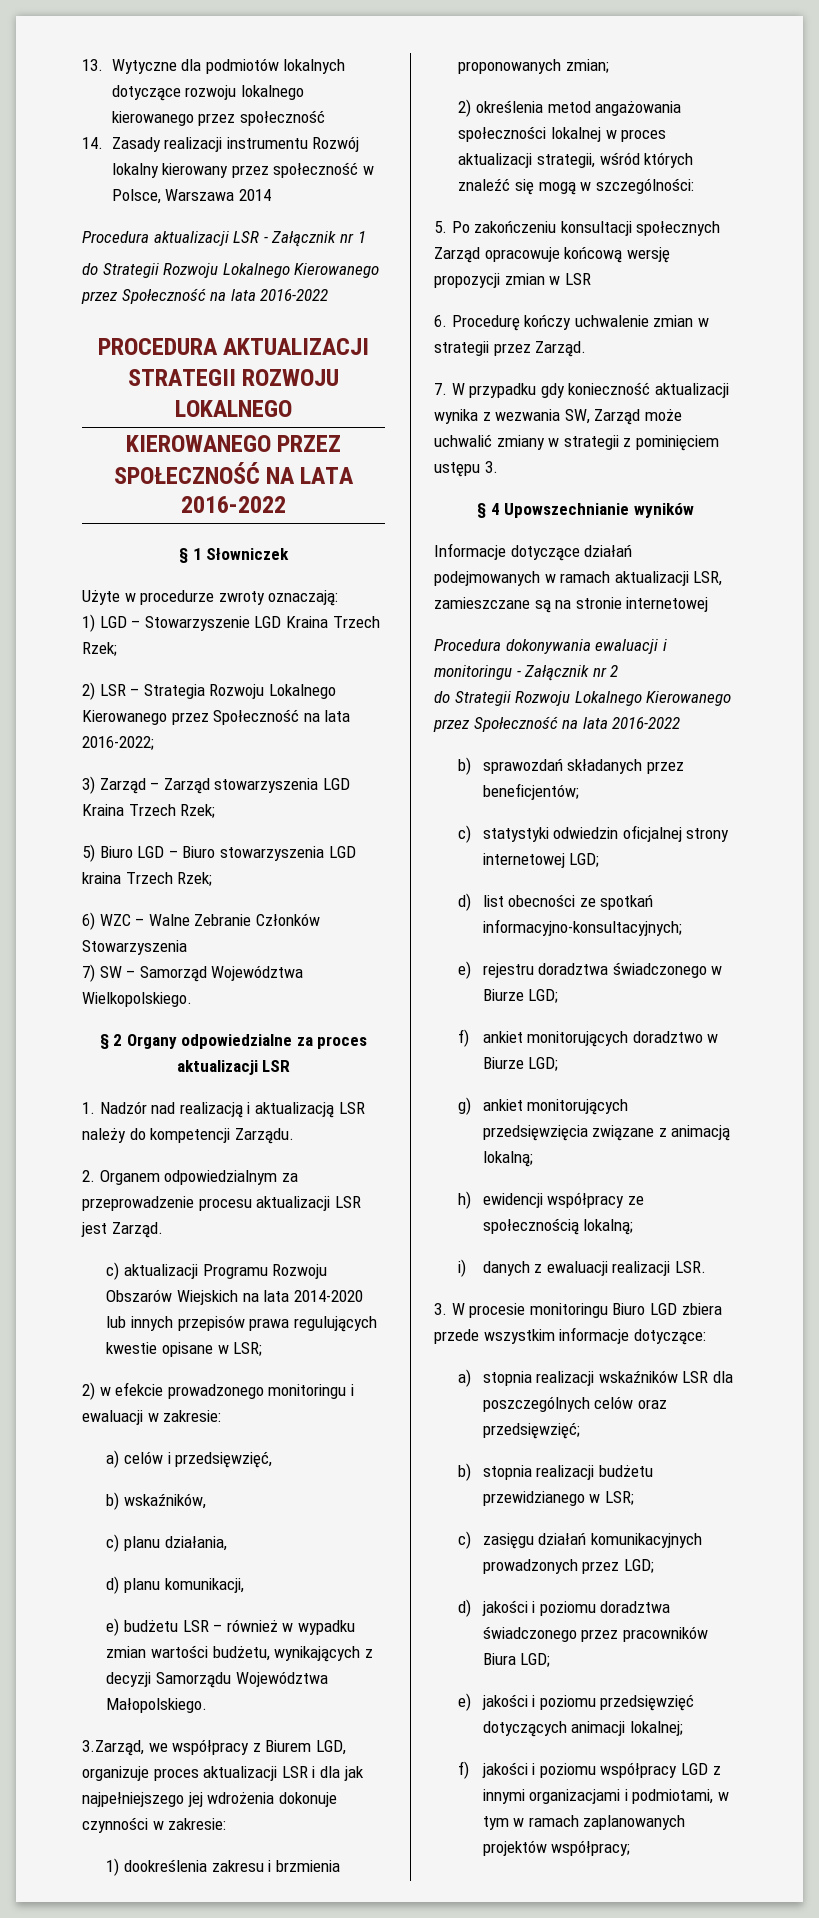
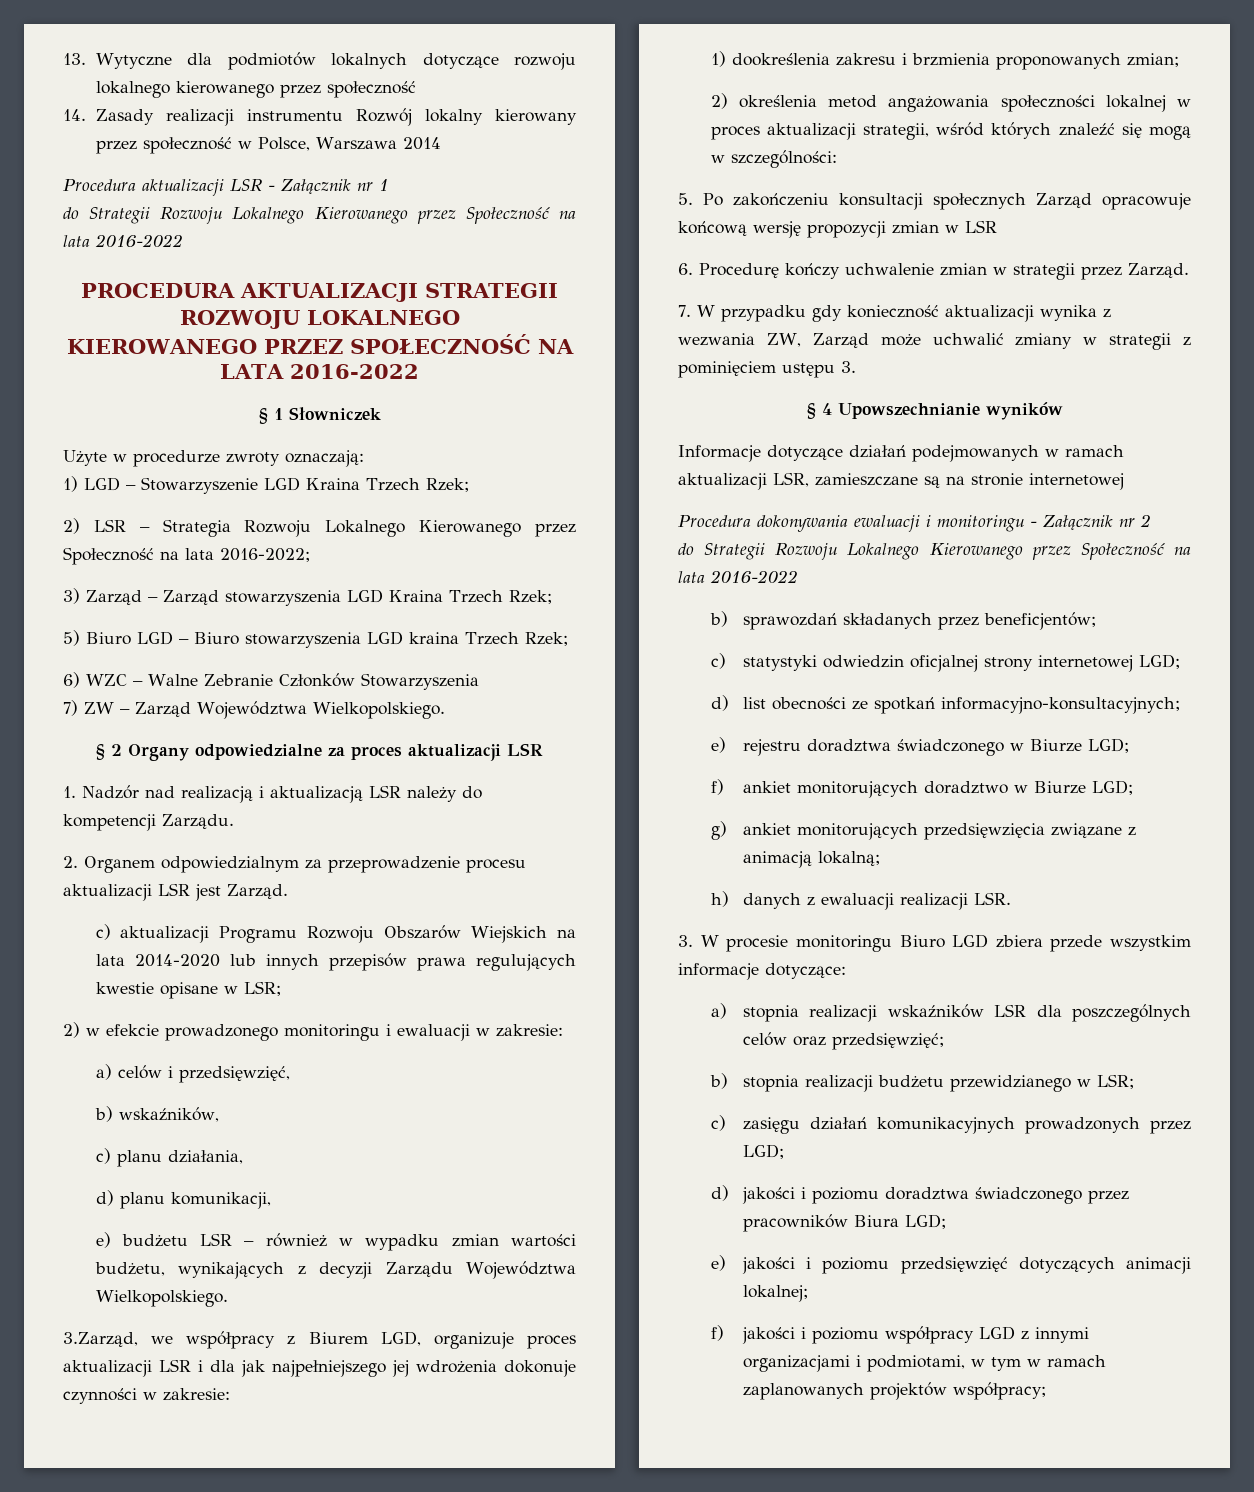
- 7) SW – Samorząd Województwa Wielkopolskiego.
+ 7) ZW – Zarząd Województwa Wielkopolskiego.
- e) budżetu LSR – również w wypadku zmian wartości budżetu, wynikających z decyzji Samorządu Województwa Małopolskiego.
+ e) budżetu LSR – również w wypadku zmian wartości budżetu, wynikających z decyzji Zarządu Województwa Wielkopolskiego.
- 7. W przypadku gdy konieczność aktualizacji wynika z wezwania SW, Zarząd może uchwalić zmiany w strategii z pominięciem ustępu 3.
+ 7. W przypadku gdy konieczność aktualizacji wynika z wezwania ZW, Zarząd może uchwalić zmiany w strategii z pominięciem ustępu 3.
- h) ewidencji współpracy ze społecznością lokalną;
- i) danych z ewaluacji realizacji LSR.
+ h) danych z ewaluacji realizacji LSR.

